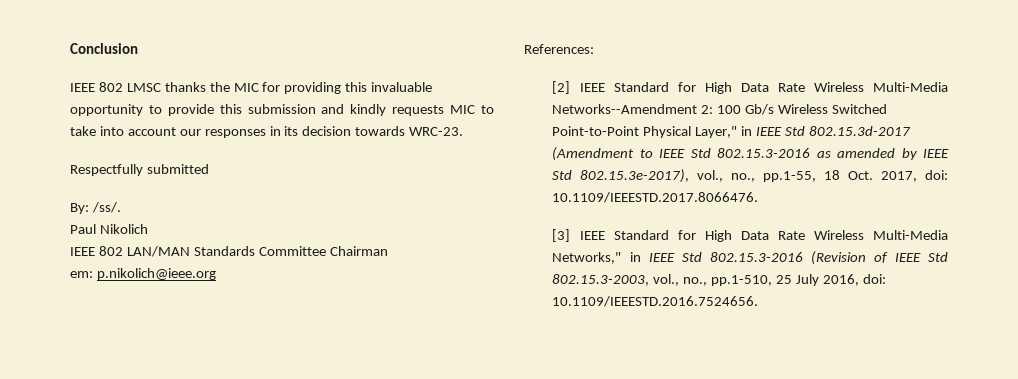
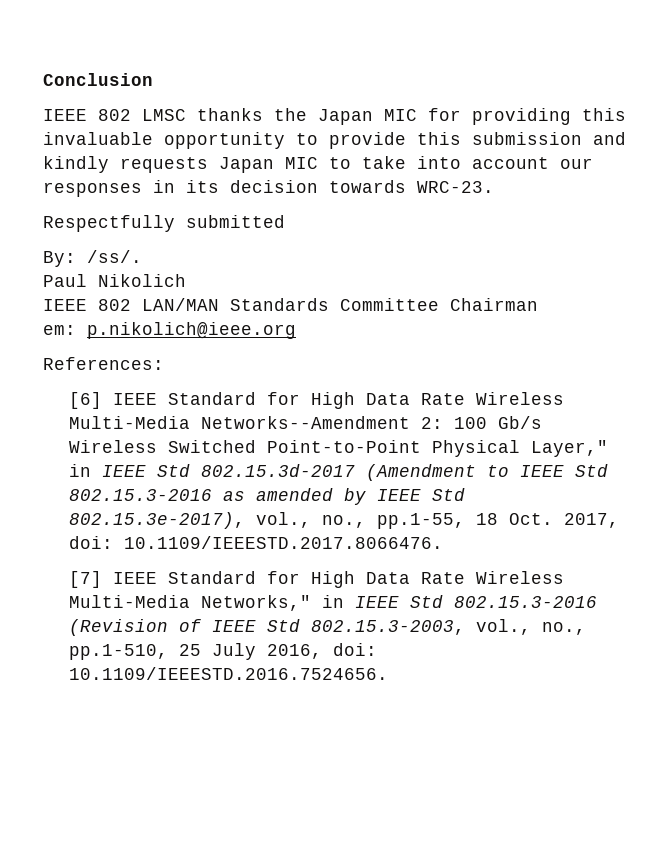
- IEEE 802 LMSC thanks the MIC for providing this invaluable opportunity to provide this submission and kindly requests MIC to take into account our responses in its decision towards WRC-23.
+ IEEE 802 LMSC thanks the Japan MIC for providing this invaluable opportunity to provide this submission and kindly requests Japan MIC to take into account our responses in its decision towards WRC-23.
- [2] IEEE Standard for High Data Rate Wireless Multi-Media Networks--Amendment 2: 100 Gb/s Wireless Switched Point-to-Point Physical Layer," in IEEE Std 802.15.3d-2017 (Amendment to IEEE Std 802.15.3-2016 as amended by IEEE Std 802.15.3e-2017), vol., no., pp.1-55, 18 Oct. 2017, doi: 10.1109/IEEESTD.2017.8066476.
+ [6] IEEE Standard for High Data Rate Wireless Multi-Media Networks--Amendment 2: 100 Gb/s Wireless Switched Point-to-Point Physical Layer," in IEEE Std 802.15.3d-2017 (Amendment to IEEE Std 802.15.3-2016 as amended by IEEE Std 802.15.3e-2017), vol., no., pp.1-55, 18 Oct. 2017, doi: 10.1109/IEEESTD.2017.8066476.
- [3] IEEE Standard for High Data Rate Wireless Multi-Media Networks," in IEEE Std 802.15.3-2016 (Revision of IEEE Std 802.15.3-2003, vol., no., pp.1-510, 25 July 2016, doi: 10.1109/IEEESTD.2016.7524656.
+ [7] IEEE Standard for High Data Rate Wireless Multi-Media Networks," in IEEE Std 802.15.3-2016 (Revision of IEEE Std 802.15.3-2003, vol., no., pp.1-510, 25 July 2016, doi: 10.1109/IEEESTD.2016.7524656.

